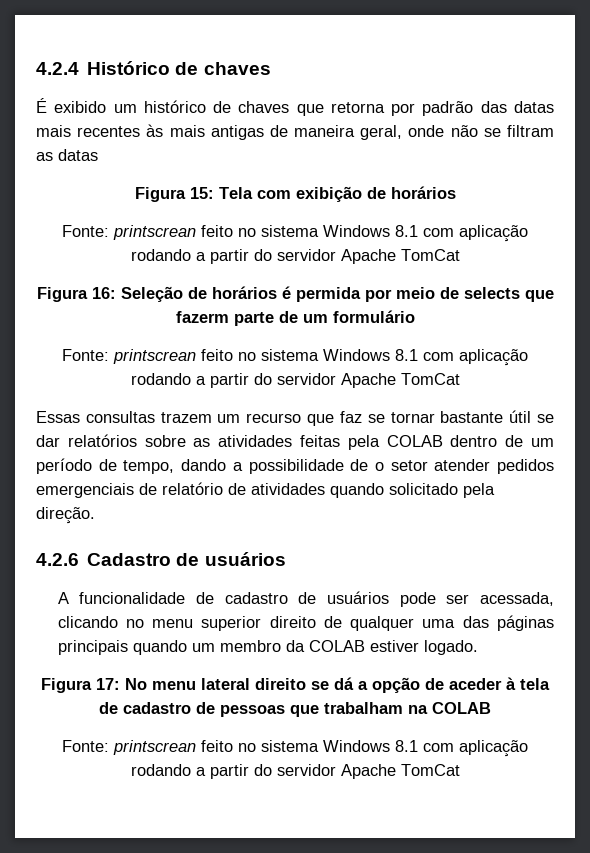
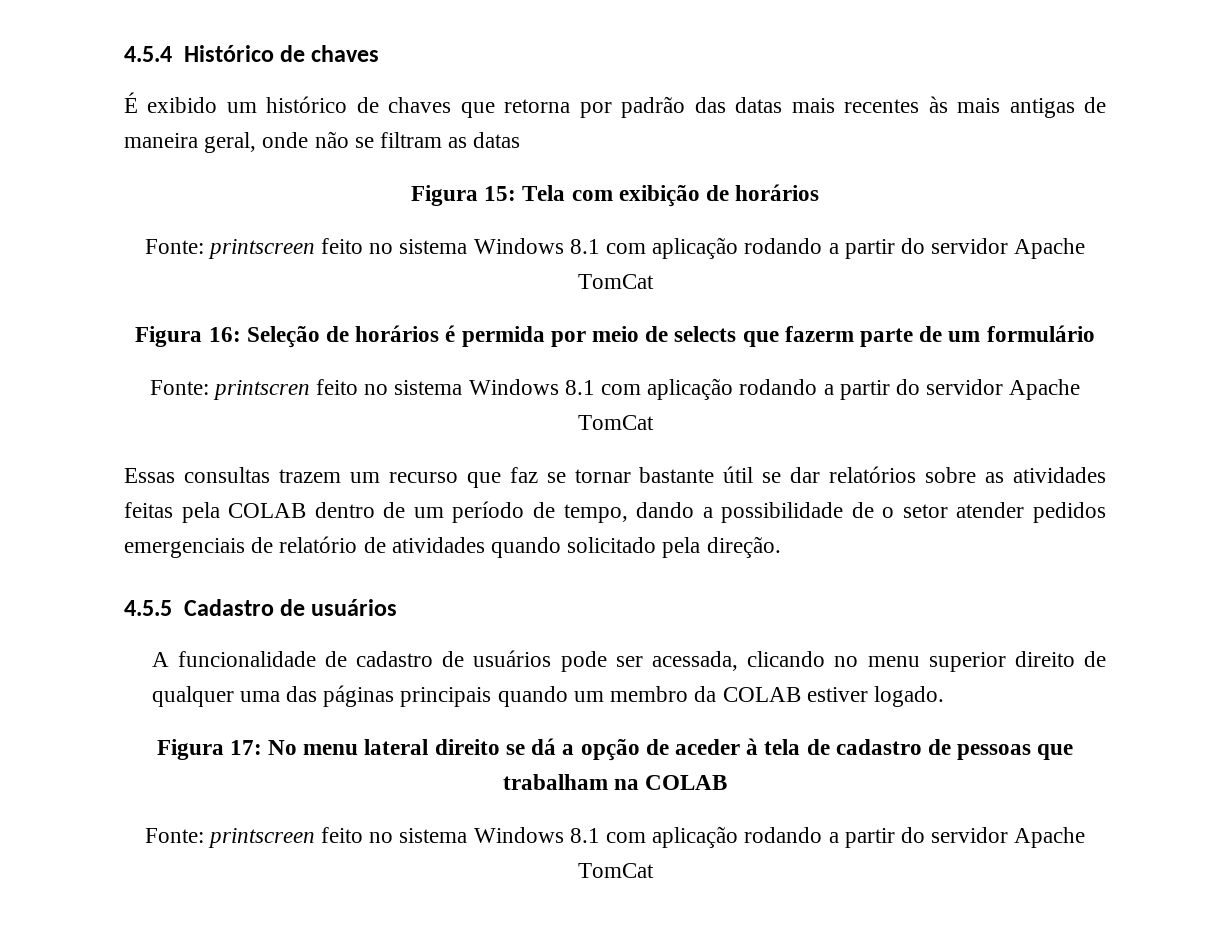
- 4.2.4 Histórico de chaves
+ 4.5.4 Histórico de chaves
  Figura 15: Tela com exibição de horários
- Fonte: printscrean feito no sistema Windows 8.1 com aplicação rodando a partir do servidor Apache TomCat
+ Fonte: printscreen feito no sistema Windows 8.1 com aplicação rodando a partir do servidor Apache TomCat
  Figura 16: Seleção de horários é permida por meio de selects que fazerm parte de um formulário
- Fonte: printscrean feito no sistema Windows 8.1 com aplicação rodando a partir do servidor Apache TomCat
+ Fonte: printscren feito no sistema Windows 8.1 com aplicação rodando a partir do servidor Apache TomCat
- 4.2.6 Cadastro de usuários
+ 4.5.5 Cadastro de usuários
  Figura 17: No menu lateral direito se dá a opção de aceder à tela de cadastro de pessoas que trabalham na COLAB
- Fonte: printscrean feito no sistema Windows 8.1 com aplicação rodando a partir do servidor Apache TomCat
+ Fonte: printscreen feito no sistema Windows 8.1 com aplicação rodando a partir do servidor Apache TomCat

